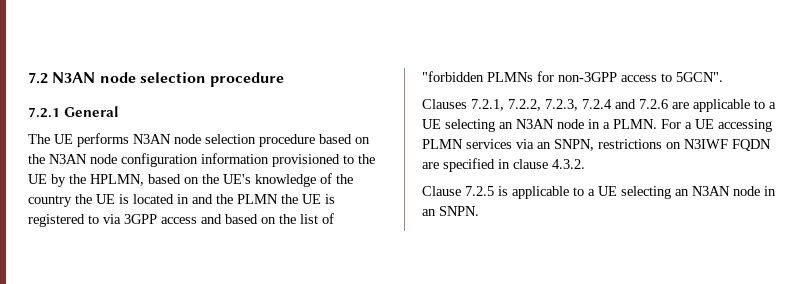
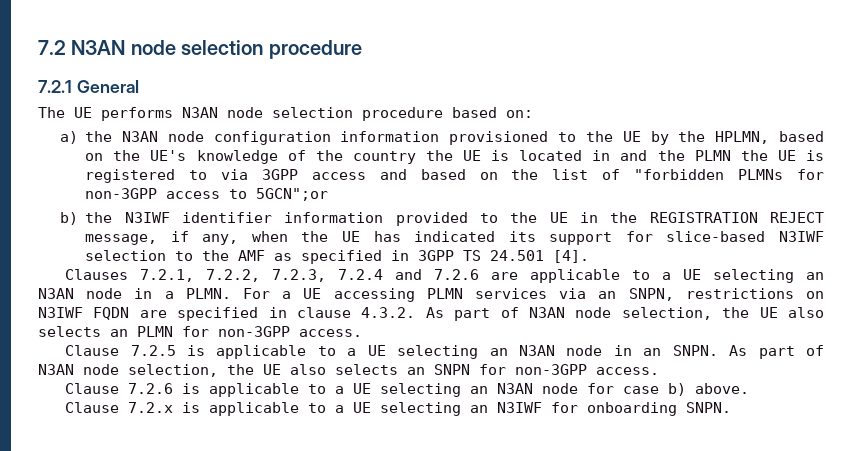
- The UE performs N3AN node selection procedure based on the N3AN node configuration information provisioned to the UE by the HPLMN, based on the UE's knowledge of the country the UE is located in and the PLMN the UE is registered to via 3GPP access and based on the list of "forbidden PLMNs for non-3GPP access to 5GCN".
+ The UE performs N3AN node selection procedure based on:
+ a) the N3AN node configuration information provisioned to the UE by the HPLMN, based on the UE's knowledge of the country the UE is located in and the PLMN the UE is registered to via 3GPP access and based on the list of "forbidden PLMNs for non-3GPP access to 5GCN";or
+ b) the N3IWF identifier information provided to the UE in the REGISTRATION REJECT message, if any, when the UE has indicated its support for slice-based N3IWF selection to the AMF as specified in 3GPP TS 24.501 [4].
- For a UE accessing PLMN services via an SNPN, restrictions on N3IWF FQDN are specified in clause 4.3.2.
+ For a UE accessing PLMN services via an SNPN, restrictions on N3IWF FQDN are specified in clause 4.3.2. As part of N3AN node selection, the UE also selects an PLMN for non-3GPP access.
+ As part of N3AN node selection, the UE also selects an SNPN for non-3GPP access.
+ Clause 7.2.6 is applicable to a UE selecting an N3AN node for case b) above.
+ Clause 7.2.x is applicable to a UE selecting an N3IWF for onboarding SNPN.

